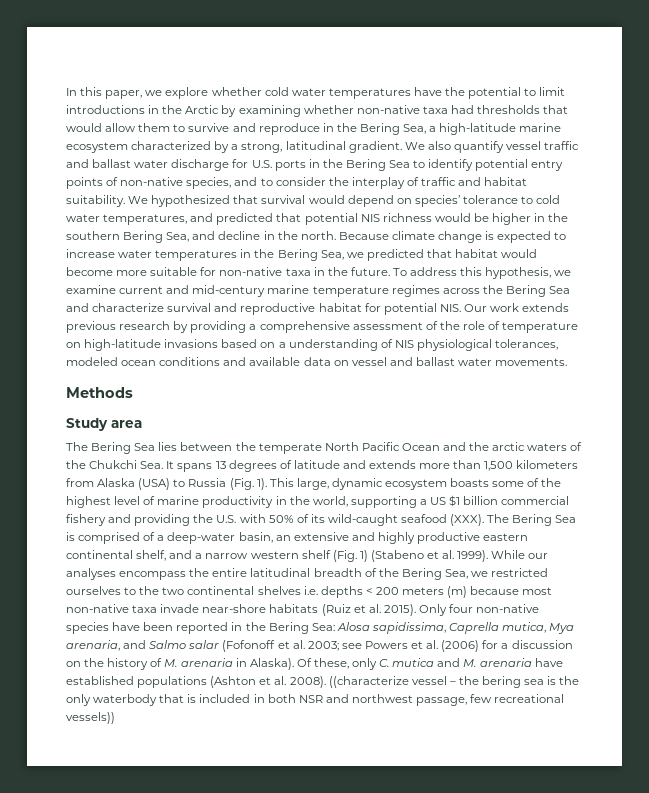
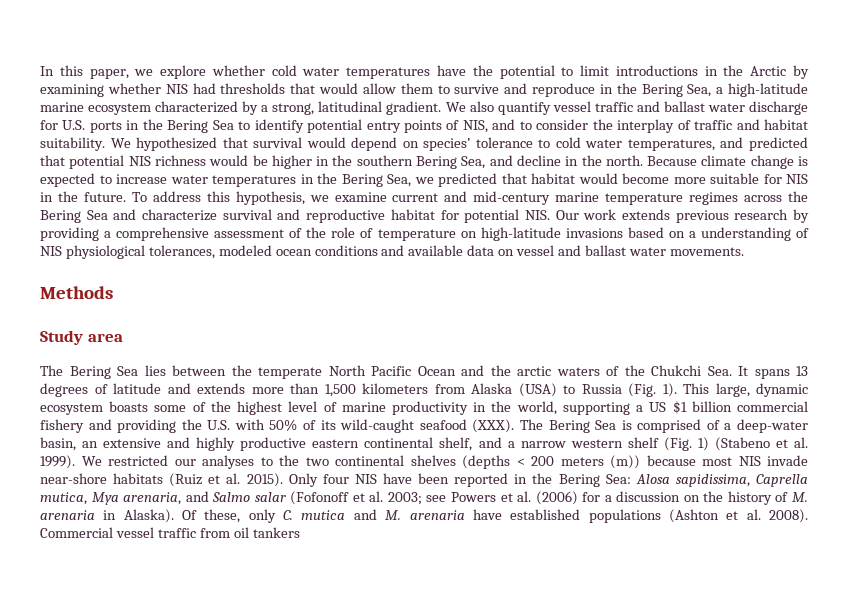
- In this paper, we explore whether cold water temperatures have the potential to limit introductions in the Arctic by examining whether non-native taxa had thresholds that would allow them to survive and reproduce in the Bering Sea, a high-latitude marine ecosystem characterized by a strong, latitudinal gradient.
+ In this paper, we explore whether cold water temperatures have the potential to limit introductions in the Arctic by examining whether NIS had thresholds that would allow them to survive and reproduce in the Bering Sea, a high-latitude marine ecosystem characterized by a strong, latitudinal gradient.
- We also quantify vessel traffic and ballast water discharge for U.S. ports in the Bering Sea to identify potential entry points of non-native species, and to consider the interplay of traffic and habitat suitability.
+ We also quantify vessel traffic and ballast water discharge for U.S. ports in the Bering Sea to identify potential entry points of NIS, and to consider the interplay of traffic and habitat suitability.
- Because climate change is expected to increase water temperatures in the Bering Sea, we predicted that habitat would become more suitable for non-native taxa in the future.
+ Because climate change is expected to increase water temperatures in the Bering Sea, we predicted that habitat would become more suitable for NIS in the future.
- While our analyses encompass the entire latitudinal breadth of the Bering Sea, we restricted ourselves to the two continental shelves i.e. depths < 200 meters (m) because most non-native taxa invade near-shore habitats (Ruiz et al. 2015).
+ We restricted our analyses to the two continental shelves (depths < 200 meters (m)) because most NIS invade near-shore habitats (Ruiz et al. 2015).
- Only four non-native species have been reported in the Bering Sea: Alosa sapidissima, Caprella mutica, Mya arenaria, and Salmo salar (Fofonoff et al. 2003; see Powers et al. (2006) for a discussion on the history of M. arenaria in Alaska).
+ Only four NIS have been reported in the Bering Sea: Alosa sapidissima, Caprella mutica, Mya arenaria, and Salmo salar (Fofonoff et al. 2003; see Powers et al. (2006) for a discussion on the history of M. arenaria in Alaska).
- ((characterize vessel – the bering sea is the only waterbody that is included in both NSR and northwest passage, few recreational vessels))
+ Commercial vessel traffic from oil tankers

